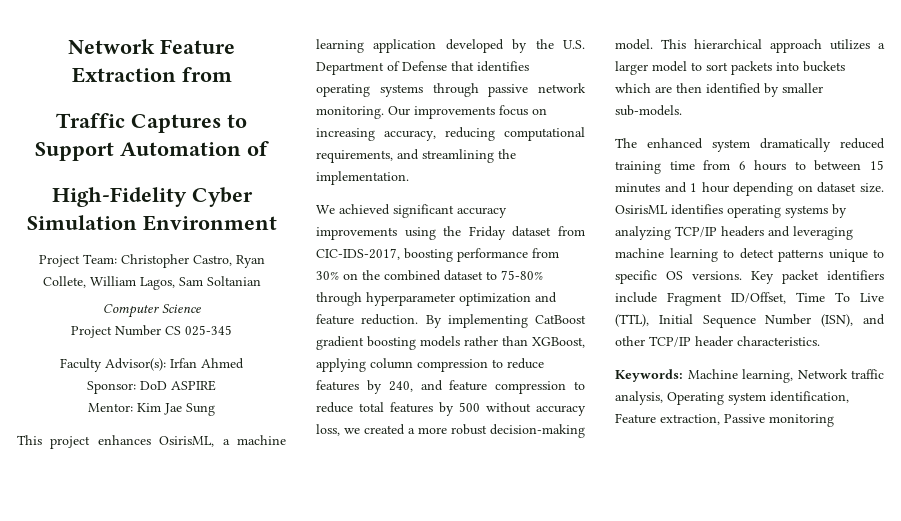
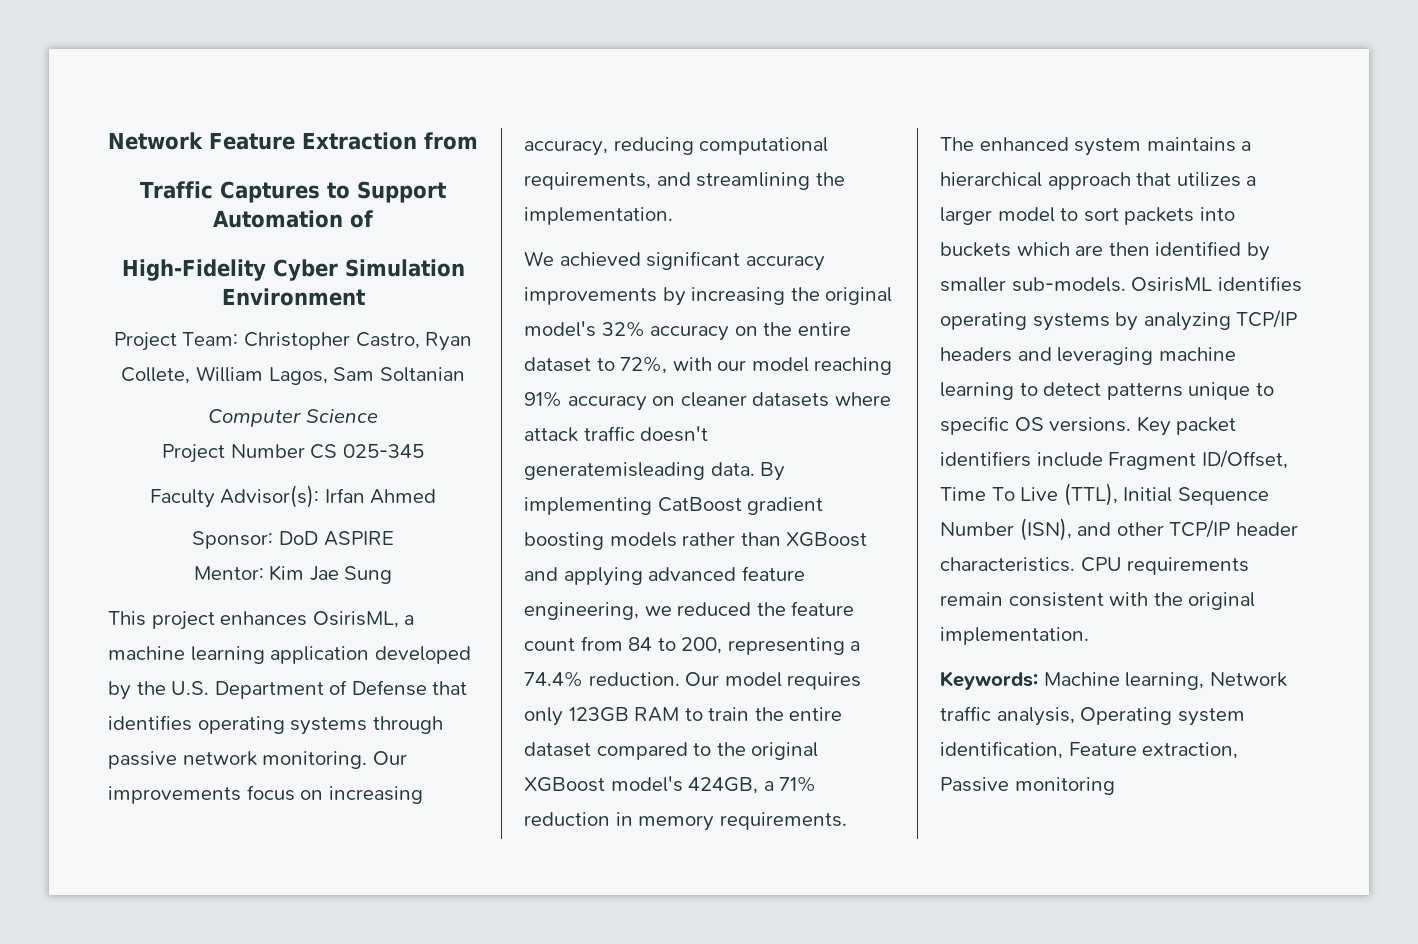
- We achieved significant accuracy improvements using the Friday dataset from CIC-IDS-2017, boosting performance from 30% on the combined dataset to 75-80% through hyperparameter optimization and feature reduction.
+ We achieved significant accuracy improvements by increasing the original model's 32% accuracy on the entire dataset to 72%, with our model reaching 91% accuracy on cleaner datasets where attack traffic doesn't generatemisleading data.
- By implementing CatBoost gradient boosting models rather than XGBoost, applying column compression to reduce features by 240, and feature compression to reduce total features by 500 without accuracy loss, we created a more robust decision-making model. This hierarchical approach utilizes a larger model to sort packets into buckets which are then identified by smaller sub-models.
- The enhanced system dramatically reduced training time from 6 hours to between 15 minutes and 1 hour depending on dataset size.
+ By implementing CatBoost gradient boosting models rather than XGBoost and applying advanced feature engineering, we reduced the feature count from 84 to 200, representing a 74.4% reduction. Our model requires only 123GB RAM to train the entire dataset compared to the original XGBoost model's 424GB, a 71% reduction in memory requirements.
+ The enhanced system maintains a hierarchical approach that utilizes a larger model to sort packets into buckets which are then identified by smaller sub-models.
+ CPU requirements remain consistent with the original implementation.

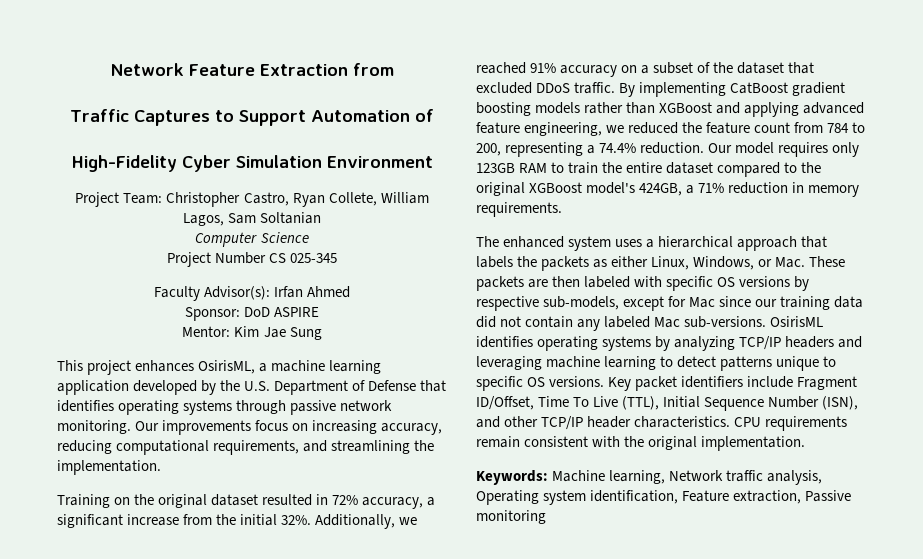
- We achieved significant accuracy improvements by increasing the original model's 32% accuracy on the entire dataset to 72%, with our model reaching 91% accuracy on cleaner datasets where attack traffic doesn't generatemisleading data.
+ Training on the original dataset resulted in 72% accuracy, a significant increase from the initial 32%. Additionally, we reached 91% accuracy on a subset of the dataset that excluded DDoS traffic.
- By implementing CatBoost gradient boosting models rather than XGBoost and applying advanced feature engineering, we reduced the feature count from 84 to 200, representing a 74.4% reduction.
+ By implementing CatBoost gradient boosting models rather than XGBoost and applying advanced feature engineering, we reduced the feature count from 784 to 200, representing a 74.4% reduction.
- The enhanced system maintains a hierarchical approach that utilizes a larger model to sort packets into buckets which are then identified by smaller sub-models.
+ The enhanced system uses a hierarchical approach that labels the packets as either Linux, Windows, or Mac. These packets are then labeled with specific OS versions by respective sub-models, except for Mac since our training data did not contain any labeled Mac sub-versions.

